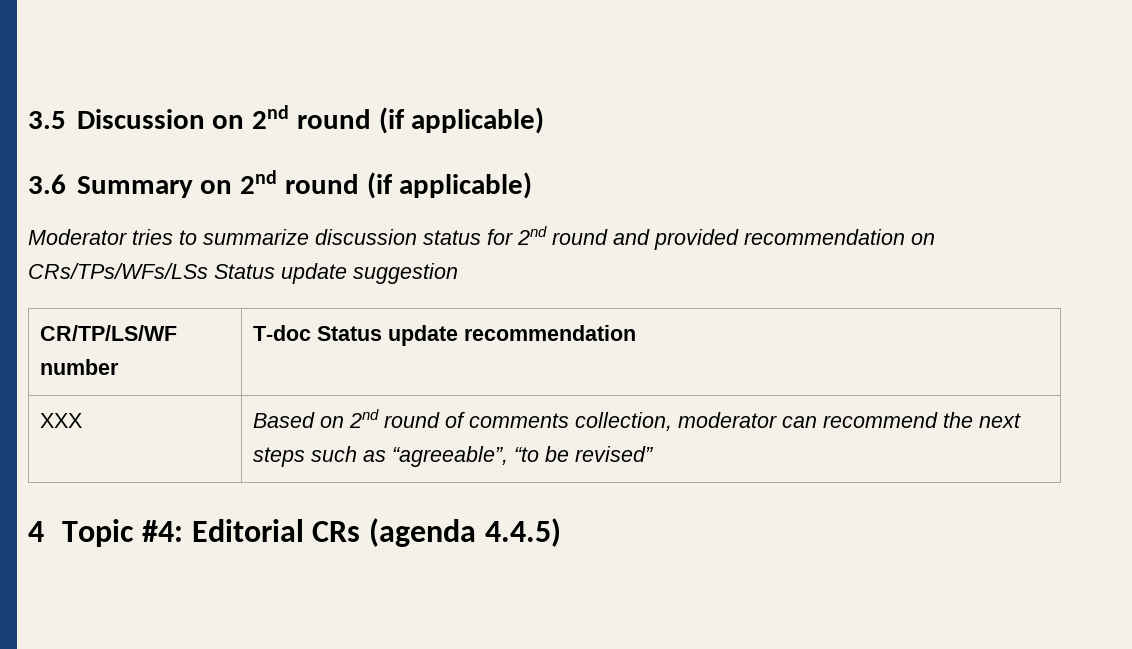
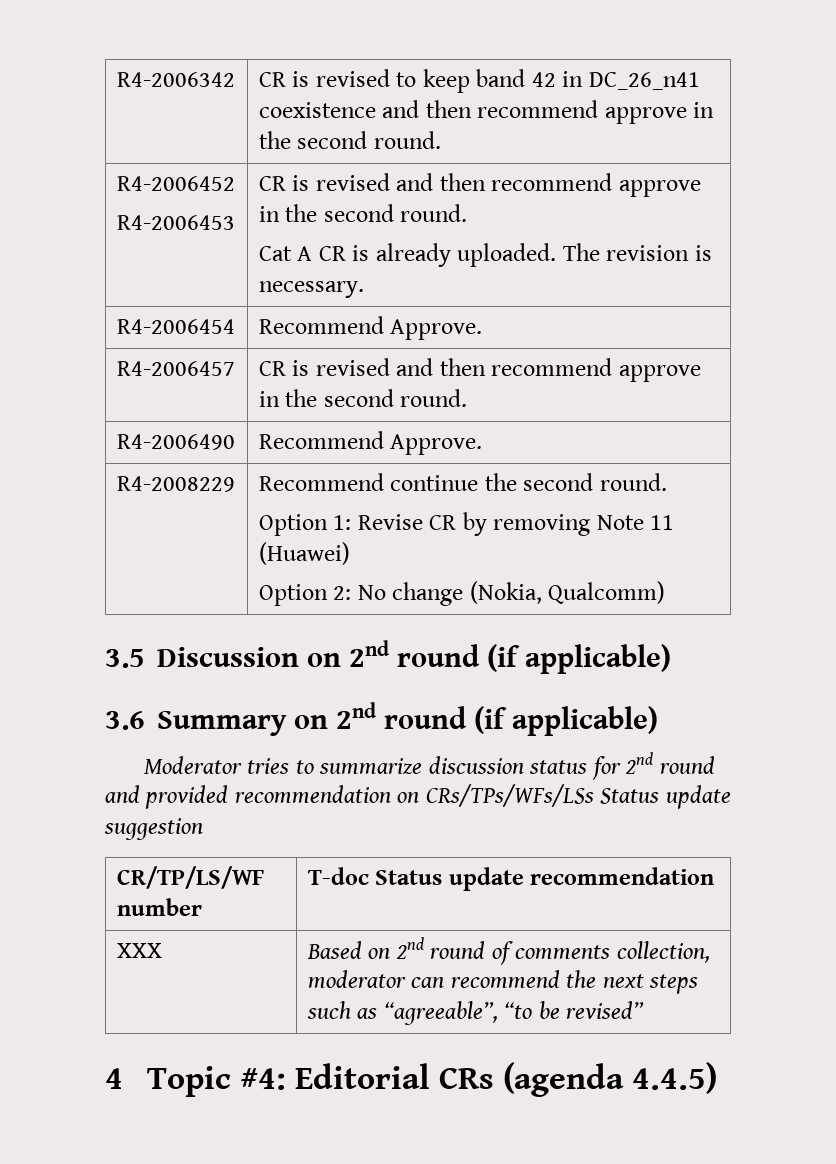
+ R4-2006342 | CR is revised to keep band 42 in DC_26_n41 coexistence and then recommend approve in the second round.
+ R4-2006452
+ R4-2006453 | CR is revised and then recommend approve in the second round.
+ Cat A CR is already uploaded. The revision is necessary.
+ R4-2006454 | Recommend Approve.
+ R4-2006457 | CR is revised and then recommend approve in the second round.
+ R4-2006490 | Recommend Approve.
+ R4-2008229 | Recommend continue the second round.
+ Option 1: Revise CR by removing Note 11 (Huawei)
+ Option 2: No change (Nokia, Qualcomm)

